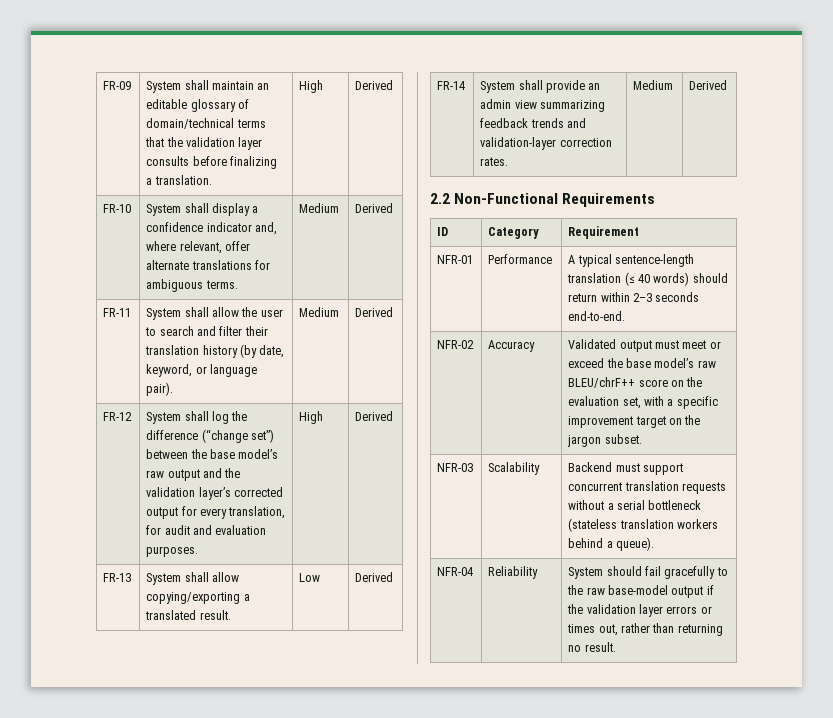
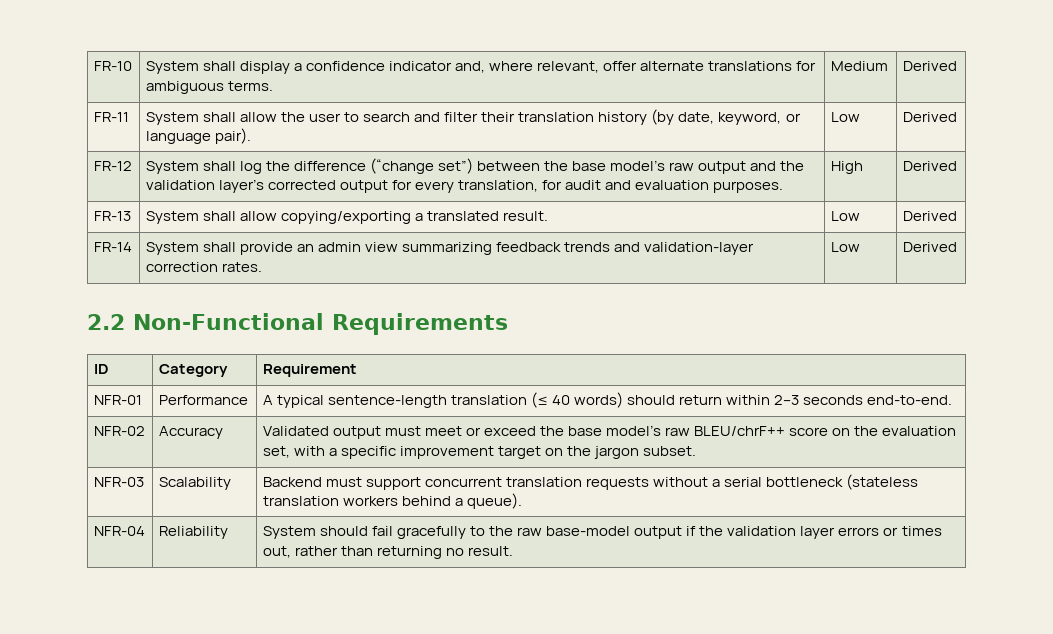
- FR-09 | System shall maintain an editable glossary of domain/technical terms that the validation layer consults before finalizing a translation. | High | Derived
- FR-11 | System shall allow the user to search and filter their translation history (by date, keyword, or language pair). | Medium | Derived
+ FR-11 | System shall allow the user to search and filter their translation history (by date, keyword, or language pair). | Low | Derived
- FR-14 | System shall provide an admin view summarizing feedback trends and validation-layer correction rates. | Medium | Derived
+ FR-14 | System shall provide an admin view summarizing feedback trends and validation-layer correction rates. | Low | Derived

